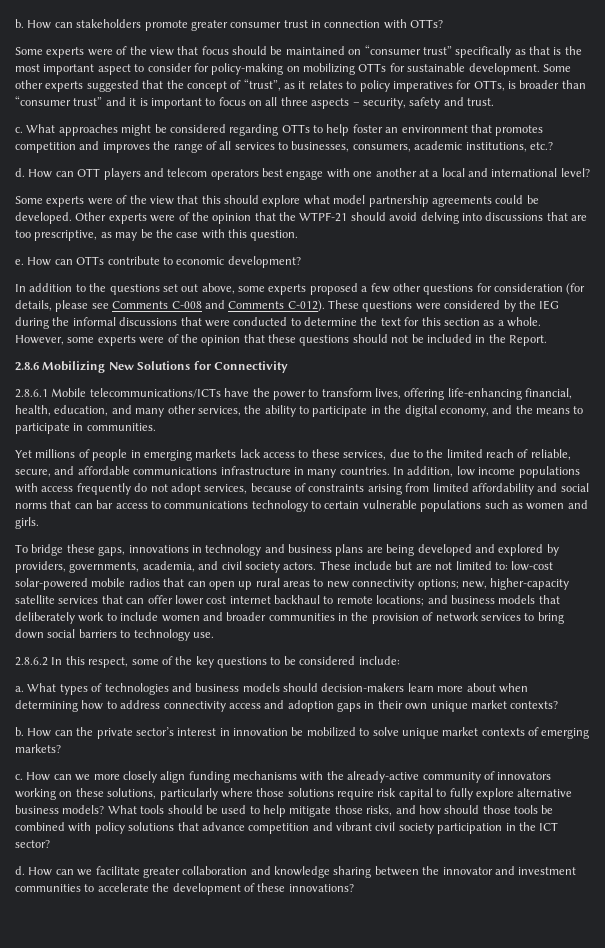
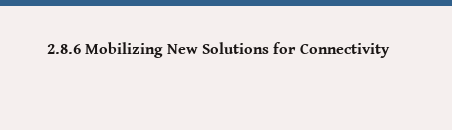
- b. How can stakeholders promote greater consumer trust in connection with OTTs?
- Some experts were of the view that focus should be maintained on “consumer trust” specifically as that is the most important aspect to consider for policy-making on mobilizing OTTs for sustainable development. Some other experts suggested that the concept of “trust”, as it relates to policy imperatives for OTTs, is broader than “consumer trust” and it is important to focus on all three aspects – security, safety and trust.
- c. What approaches might be considered regarding OTTs to help foster an environment that promotes competition and improves the range of all services to businesses, consumers, academic institutions, etc.?
- d. How can OTT players and telecom operators best engage with one another at a local and international level?
- Some experts were of the view that this should explore what model partnership agreements could be developed. Other experts were of the opinion that the WTPF-21 should avoid delving into discussions that are too prescriptive, as may be the case with this question.
- e. How can OTTs contribute to economic development?
- In addition to the questions set out above, some experts proposed a few other questions for consideration (for details, please see Comments C-008 and Comments C-012). These questions were considered by the IEG during the informal discussions that were conducted to determine the text for this section as a whole. However, some experts were of the opinion that these questions should not be included in the Report.
- 2.8.6.1 Mobile telecommunications/ICTs have the power to transform lives, offering life-enhancing financial, health, education, and many other services, the ability to participate in the digital economy, and the means to participate in communities.
- Yet millions of people in emerging markets lack access to these services, due to the limited reach of reliable, secure, and affordable communications infrastructure in many countries. In addition, low income populations with access frequently do not adopt services, because of constraints arising from limited affordability and social norms that can bar access to communications technology to certain vulnerable populations such as women and girls.
- To bridge these gaps, innovations in technology and business plans are being developed and explored by providers, governments, academia, and civil society actors. These include but are not limited to: low-cost solar-powered mobile radios that can open up rural areas to new connectivity options; new, higher-capacity satellite services that can offer lower cost internet backhaul to remote locations; and business models that deliberately work to include women and broader communities in the provision of network services to bring down social barriers to technology use.
- 2.8.6.2 In this respect, some of the key questions to be considered include:
- a. What types of technologies and business models should decision-makers learn more about when determining how to address connectivity access and adoption gaps in their own unique market contexts?
- b. How can the private sector’s interest in innovation be mobilized to solve unique market contexts of emerging markets?
- c. How can we more closely align funding mechanisms with the already-active community of innovators working on these solutions, particularly where those solutions require risk capital to fully explore alternative business models? What tools should be used to help mitigate those risks, and how should those tools be combined with policy solutions that advance competition and vibrant civil society participation in the ICT sector?
- d. How can we facilitate greater collaboration and knowledge sharing between the innovator and investment communities to accelerate the development of these innovations?

